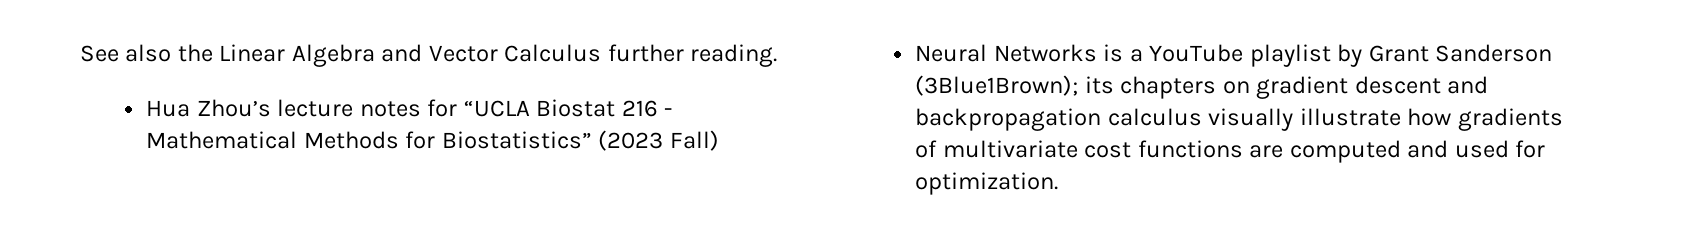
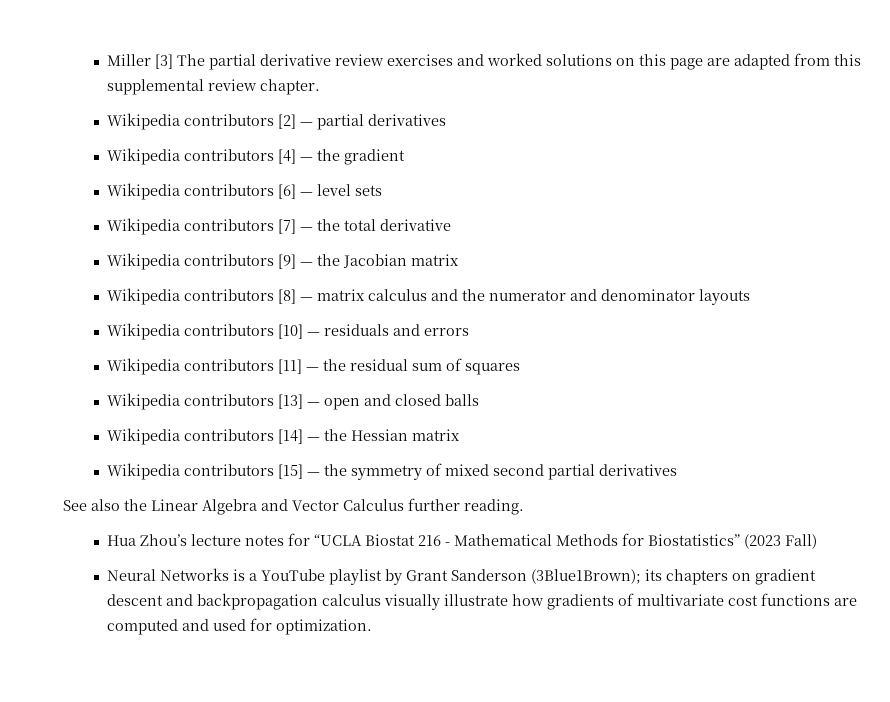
+ Miller [3] The partial derivative review exercises and worked solutions on this page are adapted from this supplemental review chapter.
+ Wikipedia contributors [2] — partial derivatives
+ Wikipedia contributors [4] — the gradient
+ Wikipedia contributors [6] — level sets
+ Wikipedia contributors [7] — the total derivative
+ Wikipedia contributors [9] — the Jacobian matrix
+ Wikipedia contributors [8] — matrix calculus and the numerator and denominator layouts
+ Wikipedia contributors [10] — residuals and errors
+ Wikipedia contributors [11] — the residual sum of squares
+ Wikipedia contributors [13] — open and closed balls
+ Wikipedia contributors [14] — the Hessian matrix
+ Wikipedia contributors [15] — the symmetry of mixed second partial derivatives

